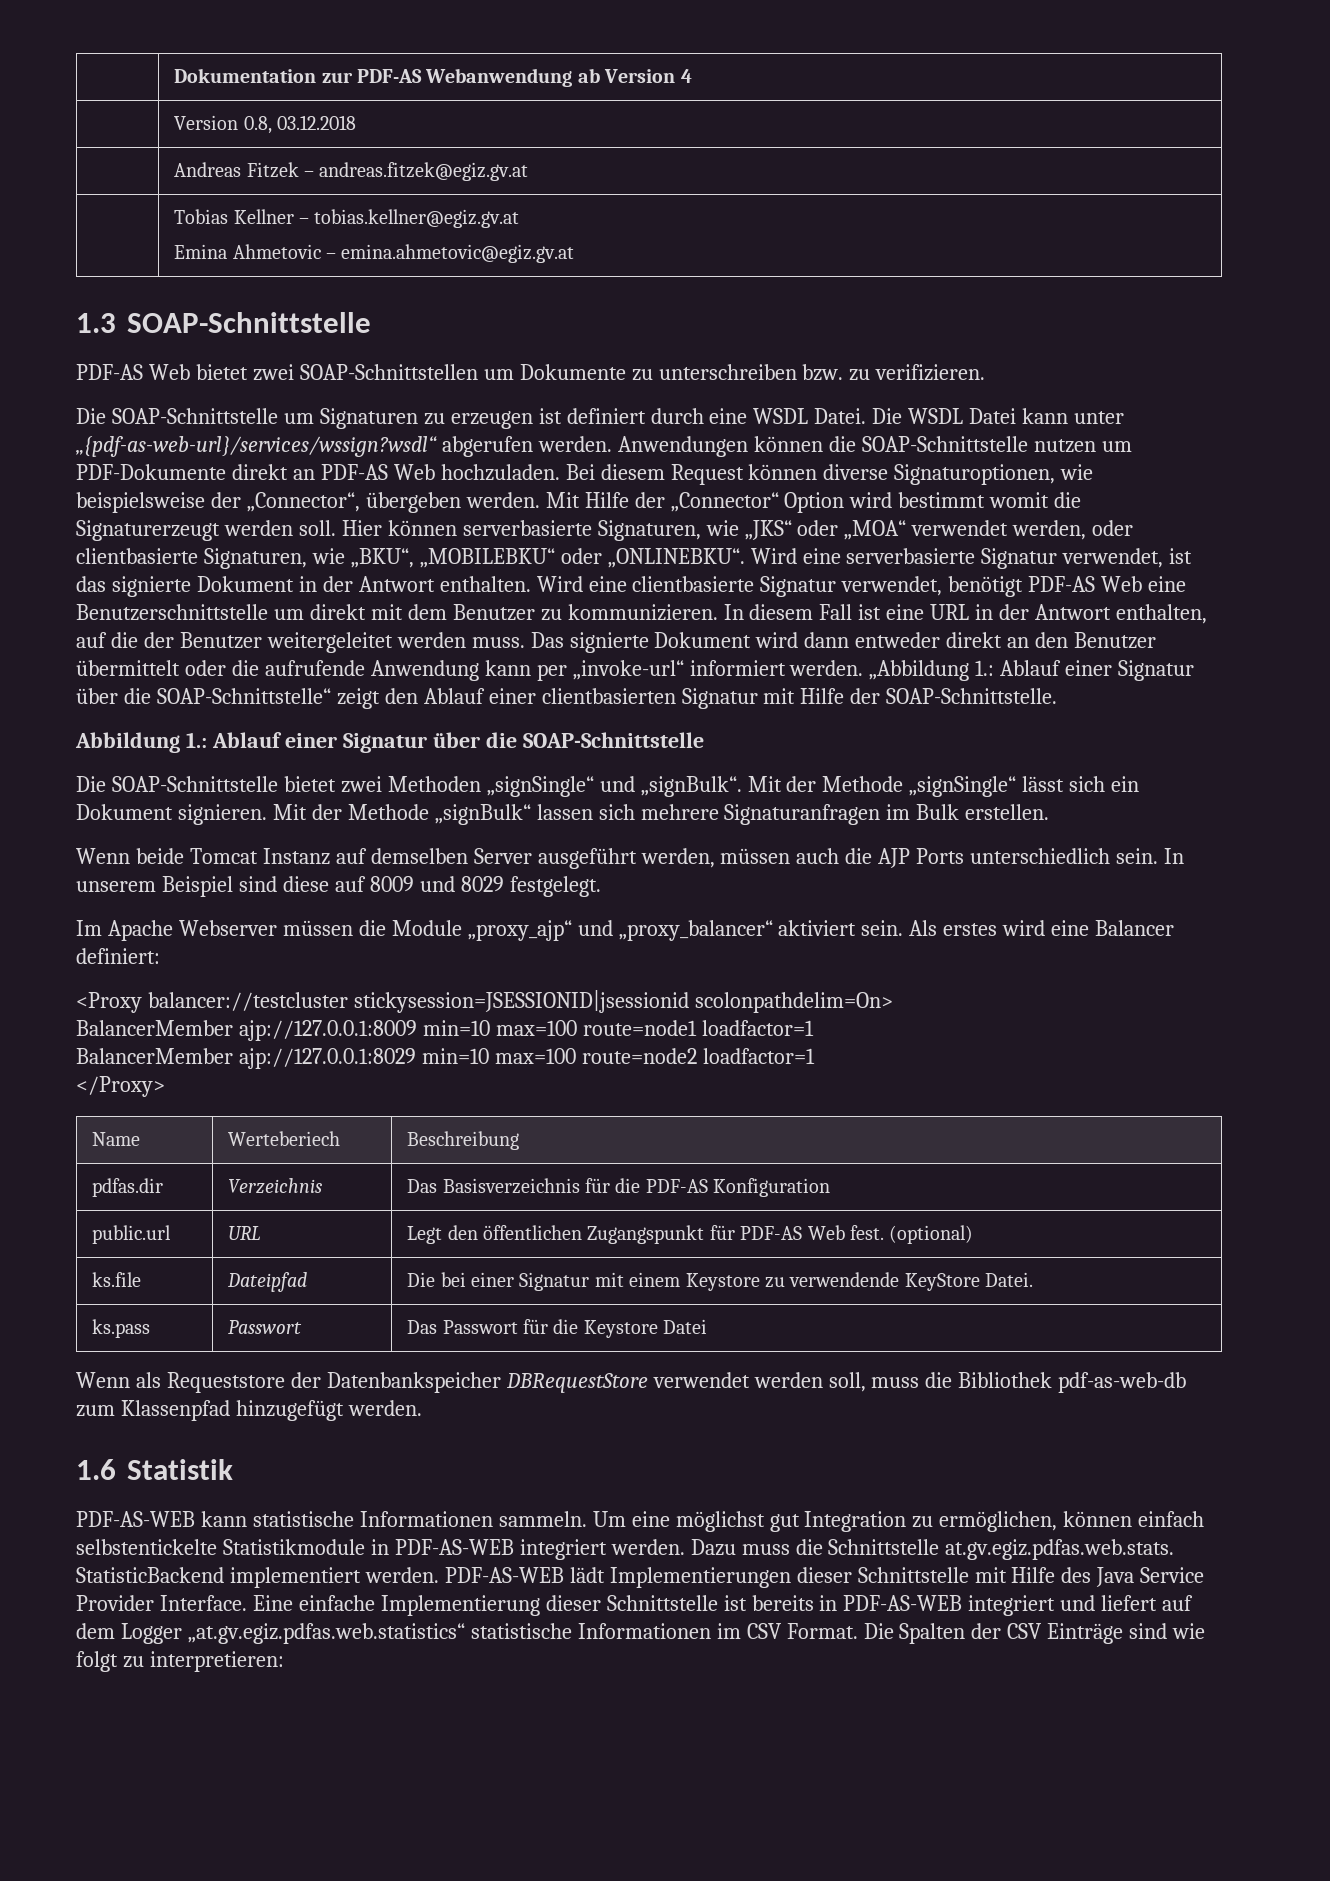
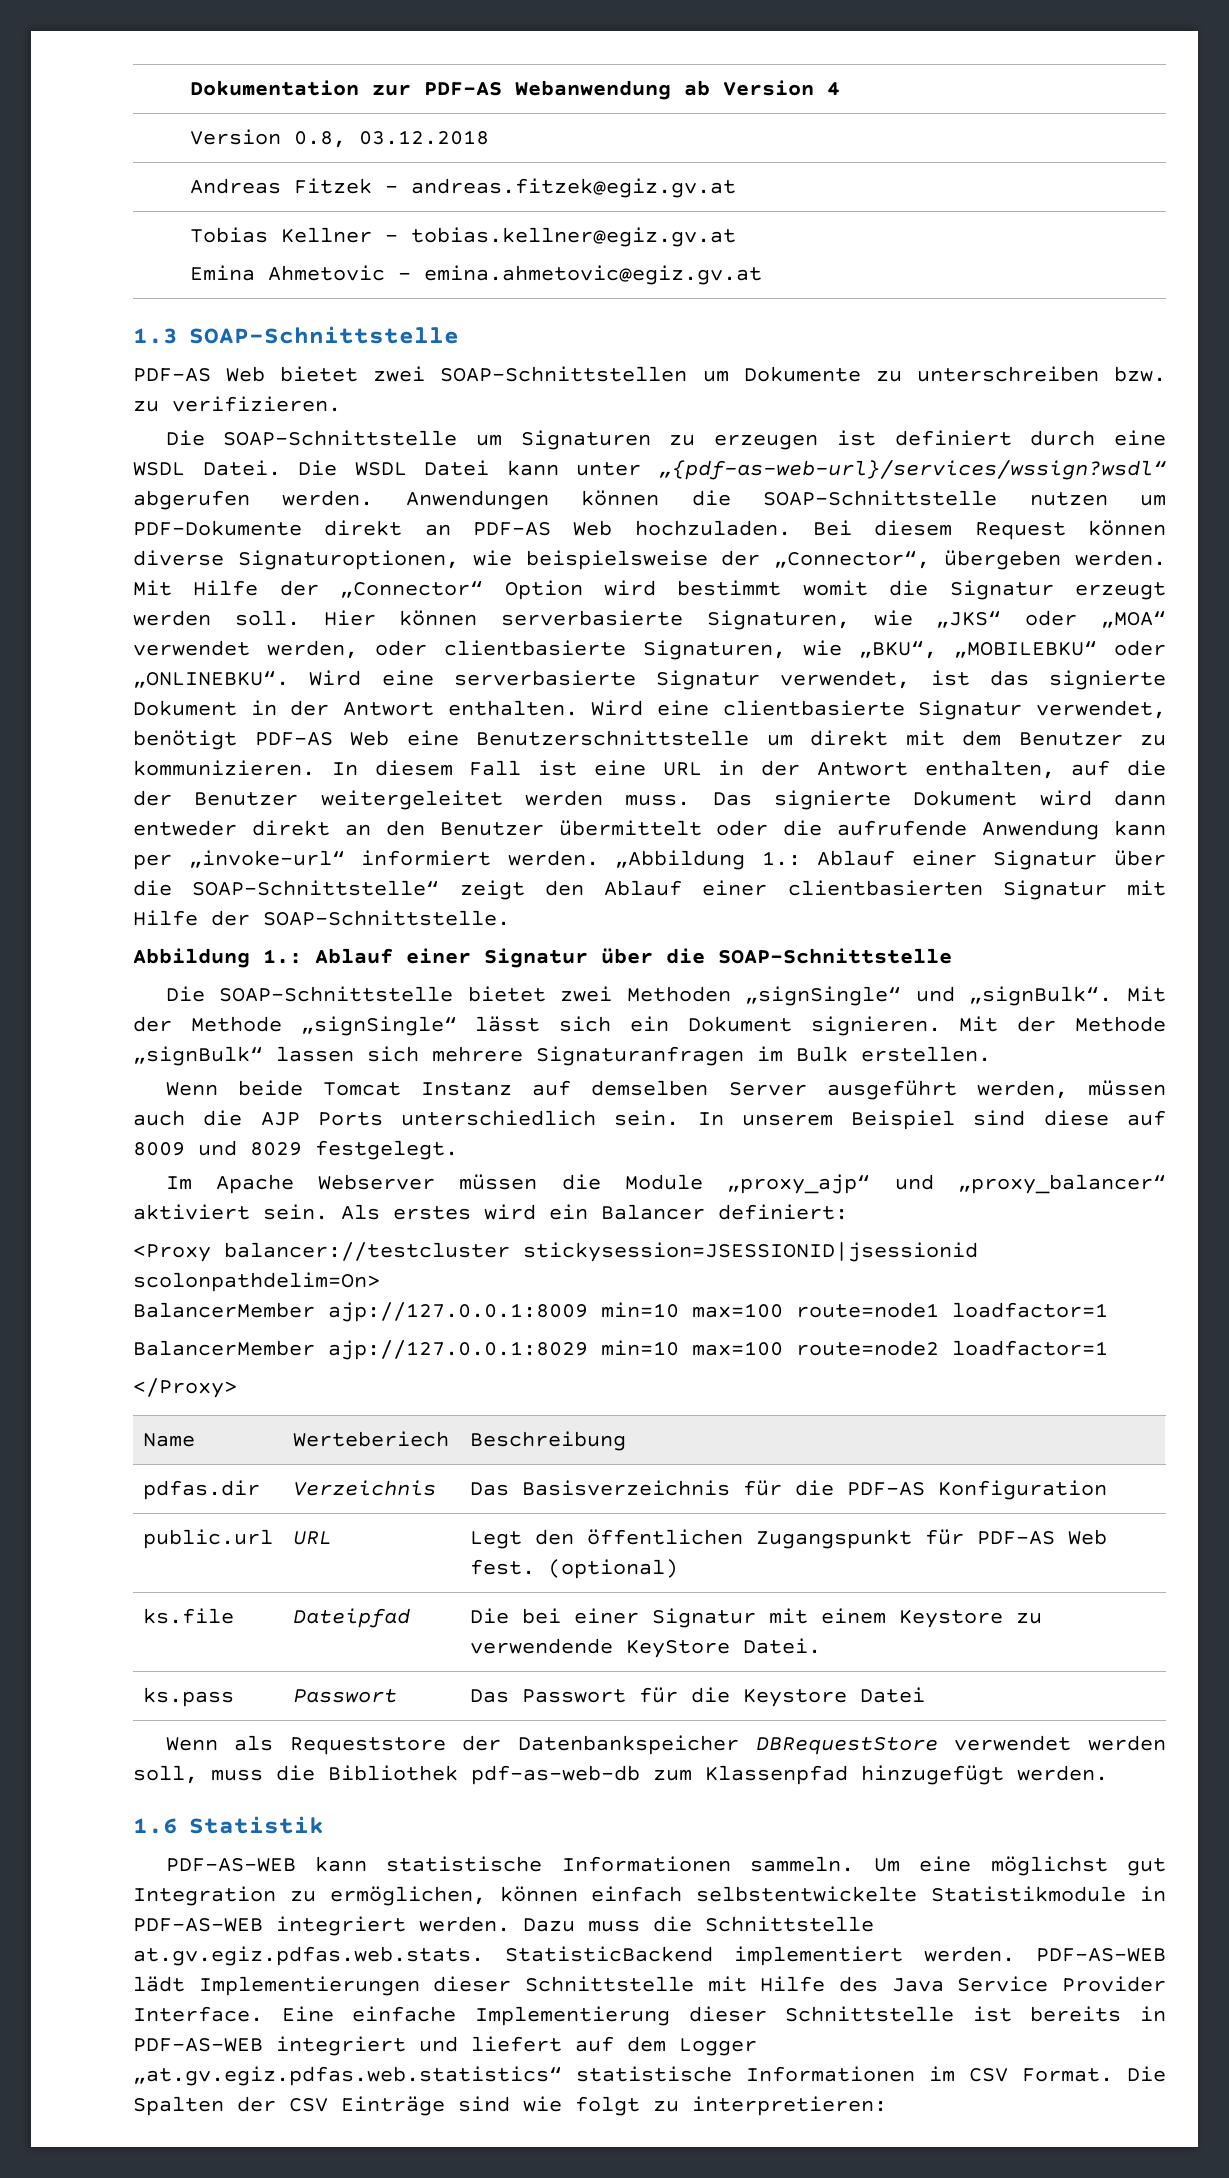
- Mit Hilfe der „Connector“ Option wird bestimmt womit die Signaturerzeugt werden soll.
+ Mit Hilfe der „Connector“ Option wird bestimmt womit die Signatur erzeugt werden soll.
- Als erstes wird eine Balancer definiert:
+ Als erstes wird ein Balancer definiert:
- Um eine möglichst gut Integration zu ermöglichen, können einfach selbstentickelte Statistikmodule in PDF-AS-WEB integriert werden.
+ Um eine möglichst gut Integration zu ermöglichen, können einfach selbstentwickelte Statistikmodule in PDF-AS-WEB integriert werden.

